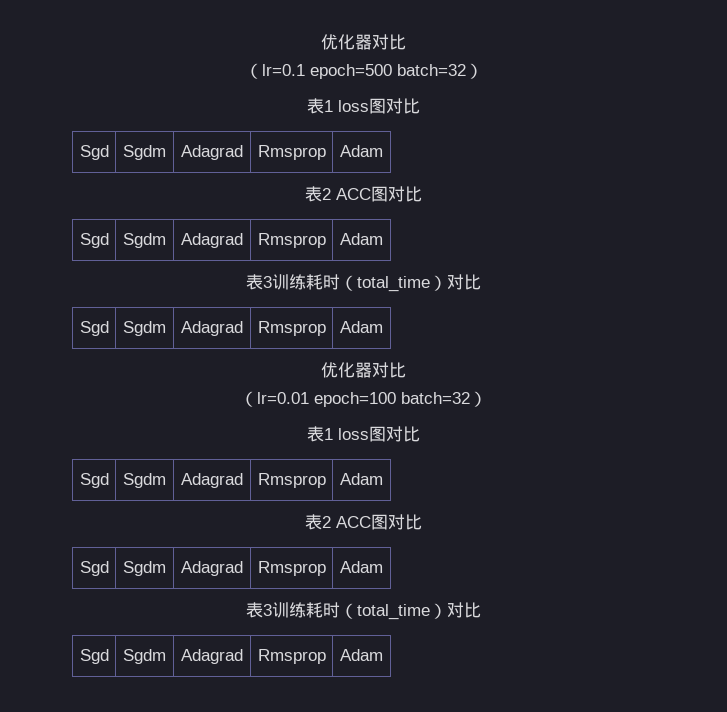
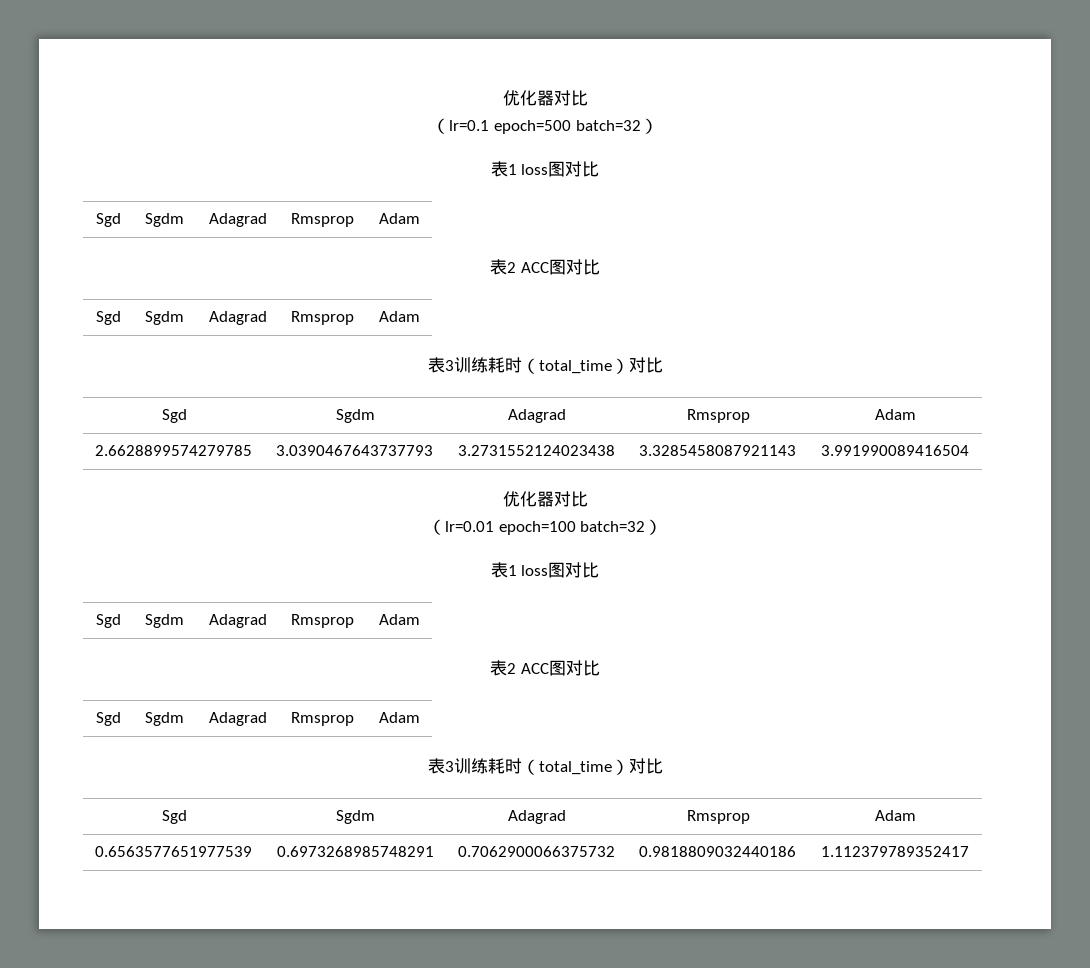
+ 2.6628899574279785 | 3.0390467643737793 | 3.2731552124023438 | 3.3285458087921143 | 3.991990089416504
+ 0.6563577651977539 | 0.6973268985748291 | 0.7062900066375732 | 0.9818809032440186 | 1.112379789352417

